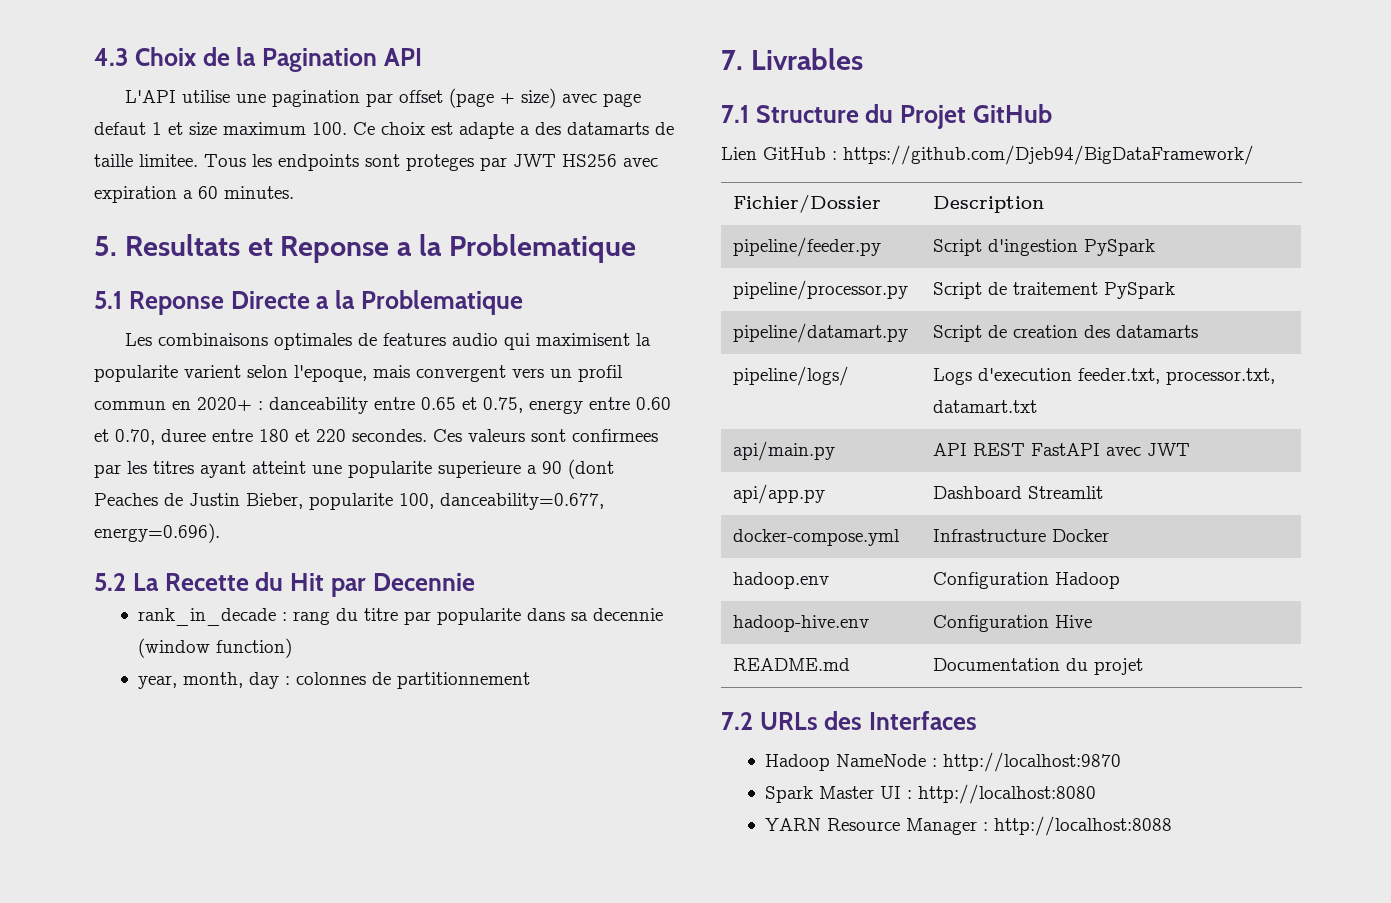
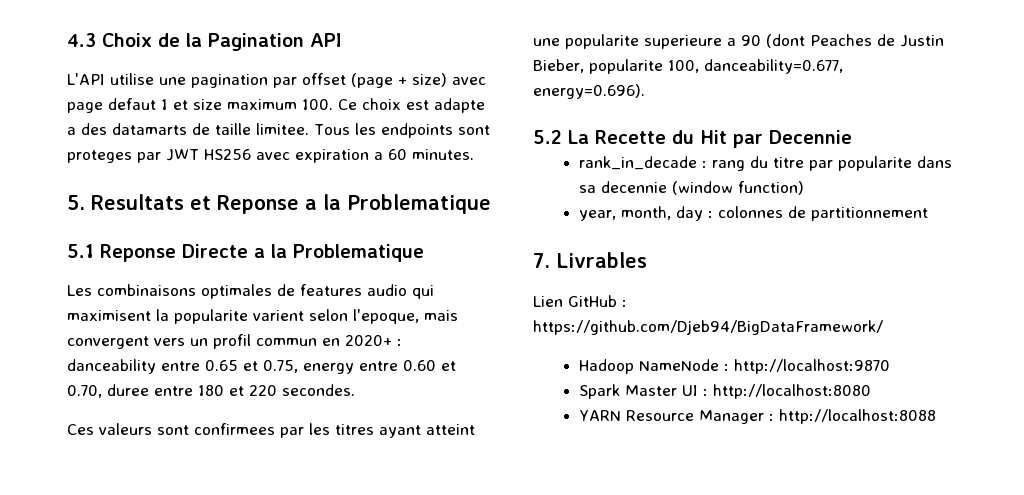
- danceability entre 0.65 et 0.75, energy entre 0.60 et 0.70, duree entre 180 et 220 secondes. Ces valeurs sont confirmees par les titres ayant atteint une popularite superieure a 90 (dont Peaches de Justin Bieber, popularite 100, danceability=0.677, energy=0.696).
+ danceability entre 0.65 et 0.75, energy entre 0.60 et 0.70, duree entre 180 et 220 secondes.
+ Ces valeurs sont confirmees par les titres ayant atteint une popularite superieure a 90 (dont Peaches de Justin Bieber, popularite 100, danceability=0.677, energy=0.696).
- 7.1 Structure du Projet GitHub
- Fichier/Dossier | Description
- pipeline/feeder.py | Script d'ingestion PySpark
- pipeline/processor.py | Script de traitement PySpark
- pipeline/datamart.py | Script de creation des datamarts
- pipeline/logs/ | Logs d'execution feeder.txt, processor.txt, datamart.txt
- api/main.py | API REST FastAPI avec JWT
- api/app.py | Dashboard Streamlit
- docker-compose.yml | Infrastructure Docker
- hadoop.env | Configuration Hadoop
- hadoop-hive.env | Configuration Hive
- README.md | Documentation du projet
- 7.2 URLs des Interfaces

